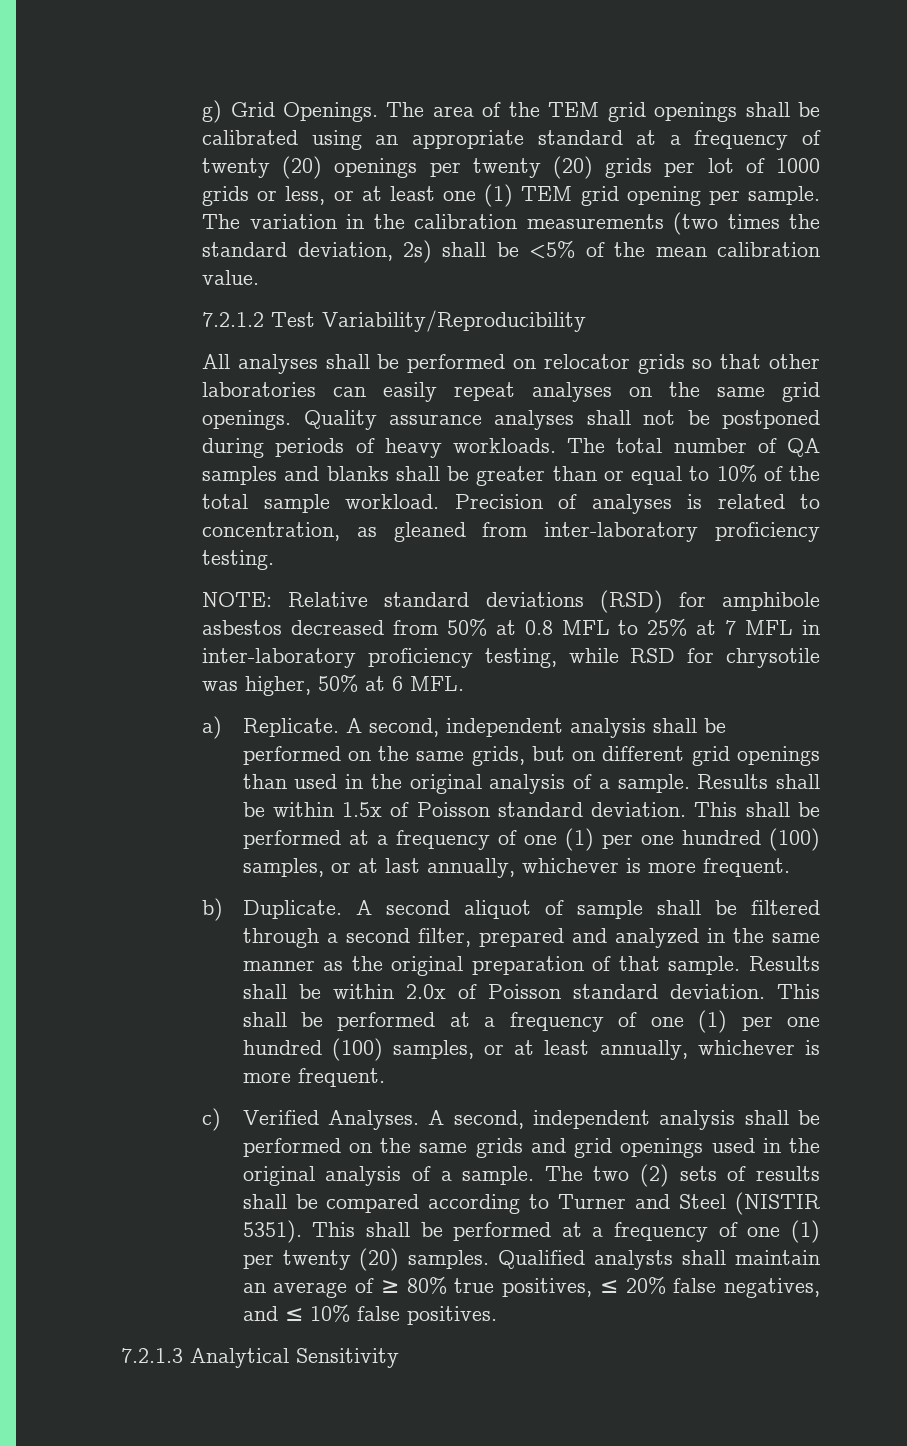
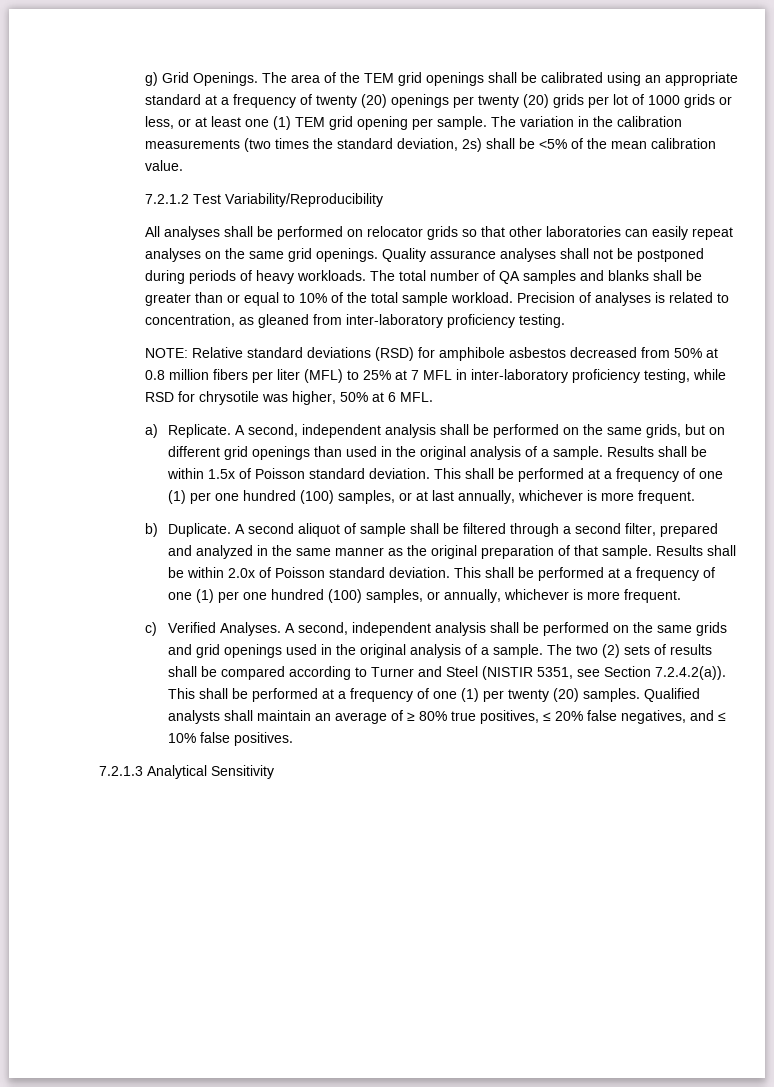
- NOTE: Relative standard deviations (RSD) for amphibole asbestos decreased from 50% at 0.8 MFL to 25% at 7 MFL in inter-laboratory proficiency testing, while RSD for chrysotile was higher, 50% at 6 MFL.
+ NOTE: Relative standard deviations (RSD) for amphibole asbestos decreased from 50% at 0.8 million fibers per liter (MFL) to 25% at 7 MFL in inter-laboratory proficiency testing, while RSD for chrysotile was higher, 50% at 6 MFL.
- This shall be performed at a frequency of one (1) per one hundred (100) samples, or at least annually, whichever is more frequent.
+ This shall be performed at a frequency of one (1) per one hundred (100) samples, or annually, whichever is more frequent.
- The two (2) sets of results shall be compared according to Turner and Steel (NISTIR 5351). This shall be performed at a frequency of one (1) per twenty (20) samples.
+ The two (2) sets of results shall be compared according to Turner and Steel (NISTIR 5351, see Section 7.2.4.2(a)). This shall be performed at a frequency of one (1) per twenty (20) samples.

